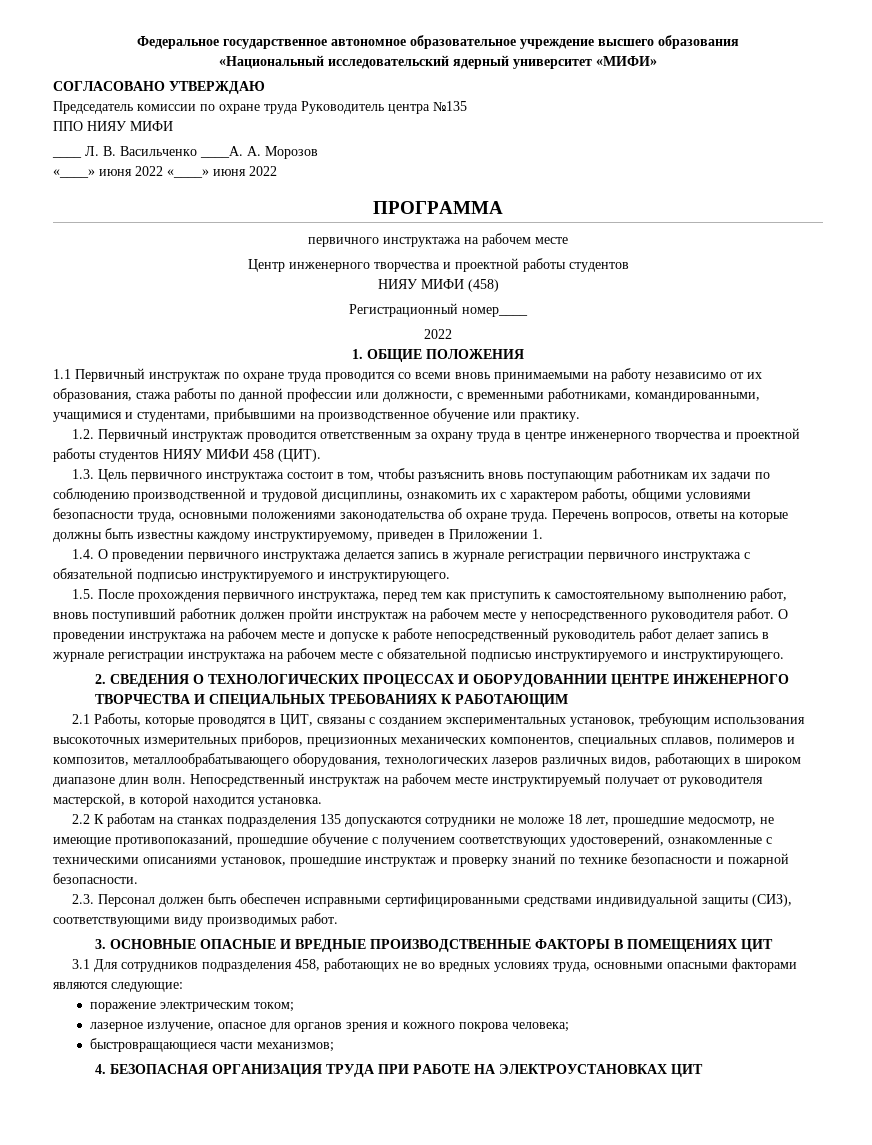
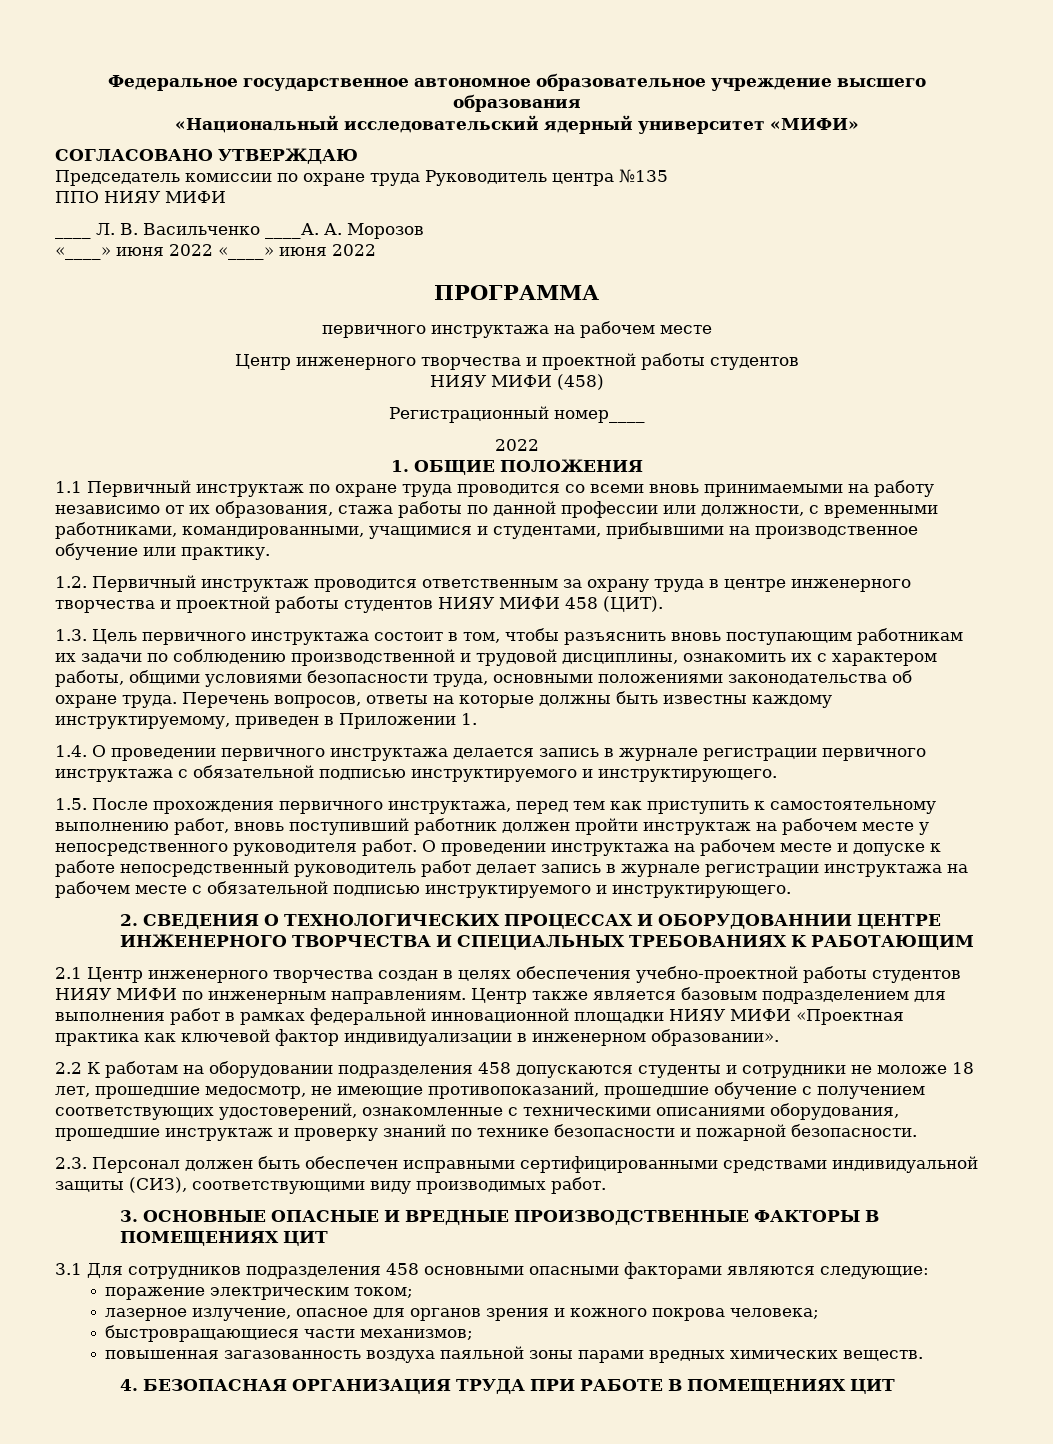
- 2.1 Работы, которые проводятся в ЦИТ, связаны с созданием экспериментальных установок, требующим использования высокоточных измерительных приборов, прецизионных механических компонентов, специальных сплавов, полимеров и композитов, металлообрабатывающего оборудования, технологических лазеров различных видов, работающих в широком диапазоне длин волн. Непосредственный инструктаж на рабочем месте инструктируемый получает от руководителя мастерской, в которой находится установка.
- 2.2 К работам на станках подразделения 135 допускаются сотрудники не моложе 18 лет, прошедшие медосмотр, не имеющие противопоказаний, прошедшие обучение с получением соответствующих удостоверений, ознакомленные с техническими описаниями установок, прошедшие инструктаж и проверку знаний по технике безопасности и пожарной безопасности.
+ 2.1 Центр инженерного творчества создан в целях обеспечения учебно-проектной работы студентов НИЯУ МИФИ по инженерным направлениям. Центр также является базовым подразделением для выполнения работ в рамках федеральной инновационной площадки НИЯУ МИФИ «Проектная практика как ключевой фактор индивидуализации в инженерном образовании».
+ 2.2 К работам на оборудовании подразделения 458 допускаются студенты и сотрудники не моложе 18 лет, прошедшие медосмотр, не имеющие противопоказаний, прошедшие обучение с получением соответствующих удостоверений, ознакомленные с техническими описаниями оборудования, прошедшие инструктаж и проверку знаний по технике безопасности и пожарной безопасности.
- 3.1 Для сотрудников подразделения 458, работающих не во вредных условиях труда, основными опасными факторами являются следующие:
+ 3.1 Для сотрудников подразделения 458 основными опасными факторами являются следующие:
+ повышенная загазованность воздуха паяльной зоны парами вредных химических веществ.
- 4. БЕЗОПАСНАЯ ОРГАНИЗАЦИЯ ТРУДА ПРИ РАБОТЕ НА ЭЛЕКТРОУСТАНОВКАХ ЦИТ
+ 4. БЕЗОПАСНАЯ ОРГАНИЗАЦИЯ ТРУДА ПРИ РАБОТЕ В ПОМЕЩЕНИЯХ ЦИТ

